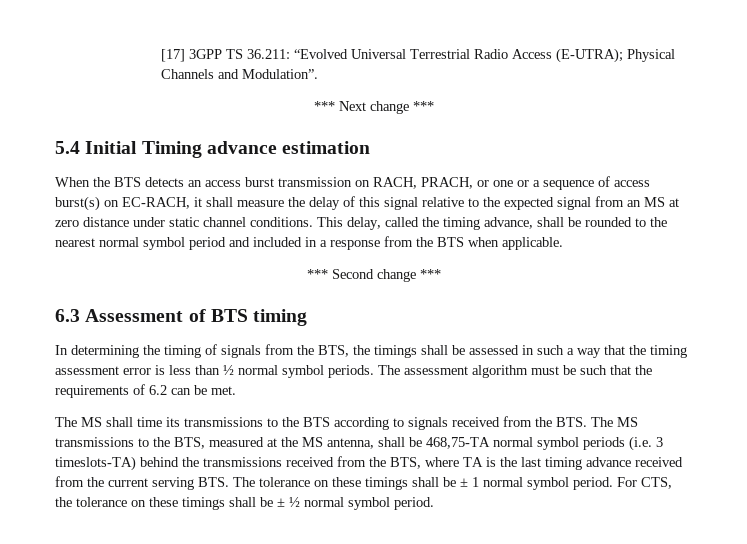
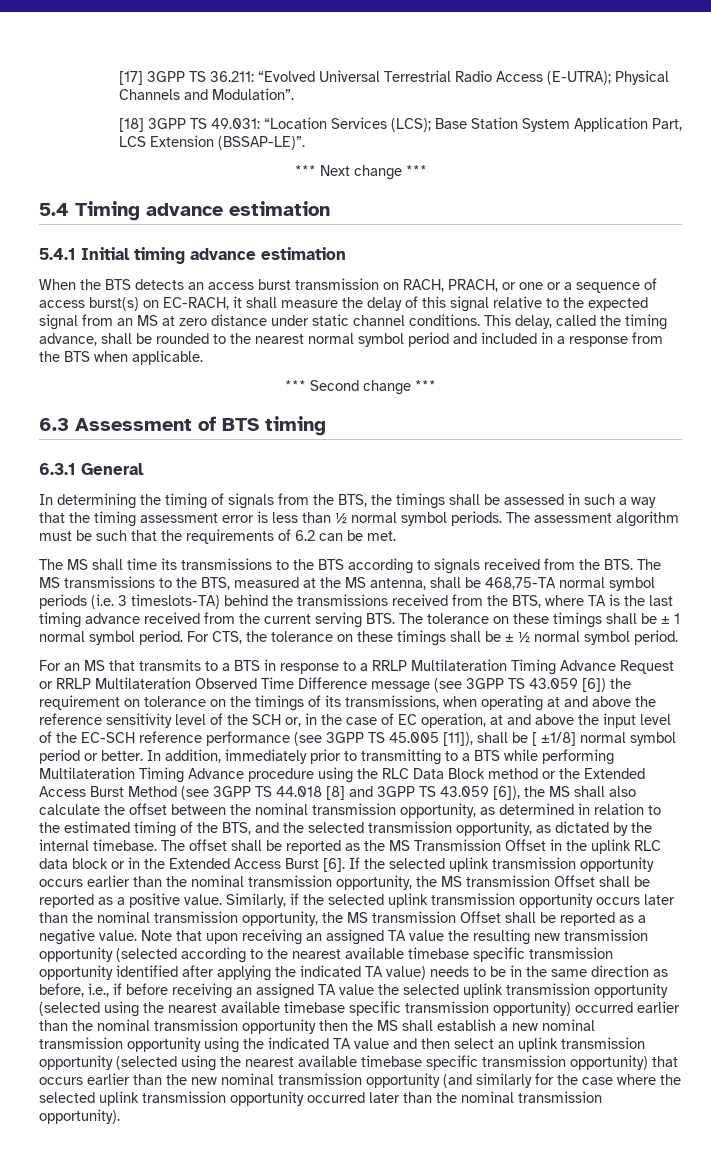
+ [18] 3GPP TS 49.031: “Location Services (LCS); Base Station System Application Part, LCS Extension (BSSAP-LE)”.
- 5.4 Initial Timing advance estimation
+ 5.4 Timing advance estimation
+ 5.4.1 Initial timing advance estimation
+ 6.3.1 General
+ For an MS that transmits to a BTS in response to a RRLP Multilateration Timing Advance Request or RRLP Multilateration Observed Time Difference message (see 3GPP TS 43.059 [6]) the requirement on tolerance on the timings of its transmissions, when operating at and above the reference sensitivity level of the SCH or, in the case of EC operation, at and above the input level of the EC-SCH reference performance (see 3GPP TS 45.005 [11]), shall be [ ±1/8] normal symbol period or better. In addition, immediately prior to transmitting to a BTS while performing Multilateration Timing Advance procedure using the RLC Data Block method or the Extended Access Burst Method (see 3GPP TS 44.018 [8] and 3GPP TS 43.059 [6]), the MS shall also calculate the offset between the nominal transmission opportunity, as determined in relation to the estimated timing of the BTS, and the selected transmission opportunity, as dictated by the internal timebase. The offset shall be reported as the MS Transmission Offset in the uplink RLC data block or in the Extended Access Burst [6]. If the selected uplink transmission opportunity occurs earlier than the nominal transmission opportunity, the MS transmission Offset shall be reported as a positive value. Similarly, if the selected uplink transmission opportunity occurs later than the nominal transmission opportunity, the MS transmission Offset shall be reported as a negative value. Note that upon receiving an assigned TA value the resulting new transmission opportunity (selected according to the nearest available timebase specific transmission opportunity identified after applying the indicated TA value) needs to be in the same direction as before, i.e., if before receiving an assigned TA value the selected uplink transmission opportunity (selected using the nearest available timebase specific transmission opportunity) occurred earlier than the nominal transmission opportunity then the MS shall establish a new nominal transmission opportunity using the indicated TA value and then select an uplink transmission opportunity (selected using the nearest available timebase specific transmission opportunity) that occurs earlier than the new nominal transmission opportunity (and similarly for the case where the selected uplink transmission opportunity occurred later than the nominal transmission opportunity).

